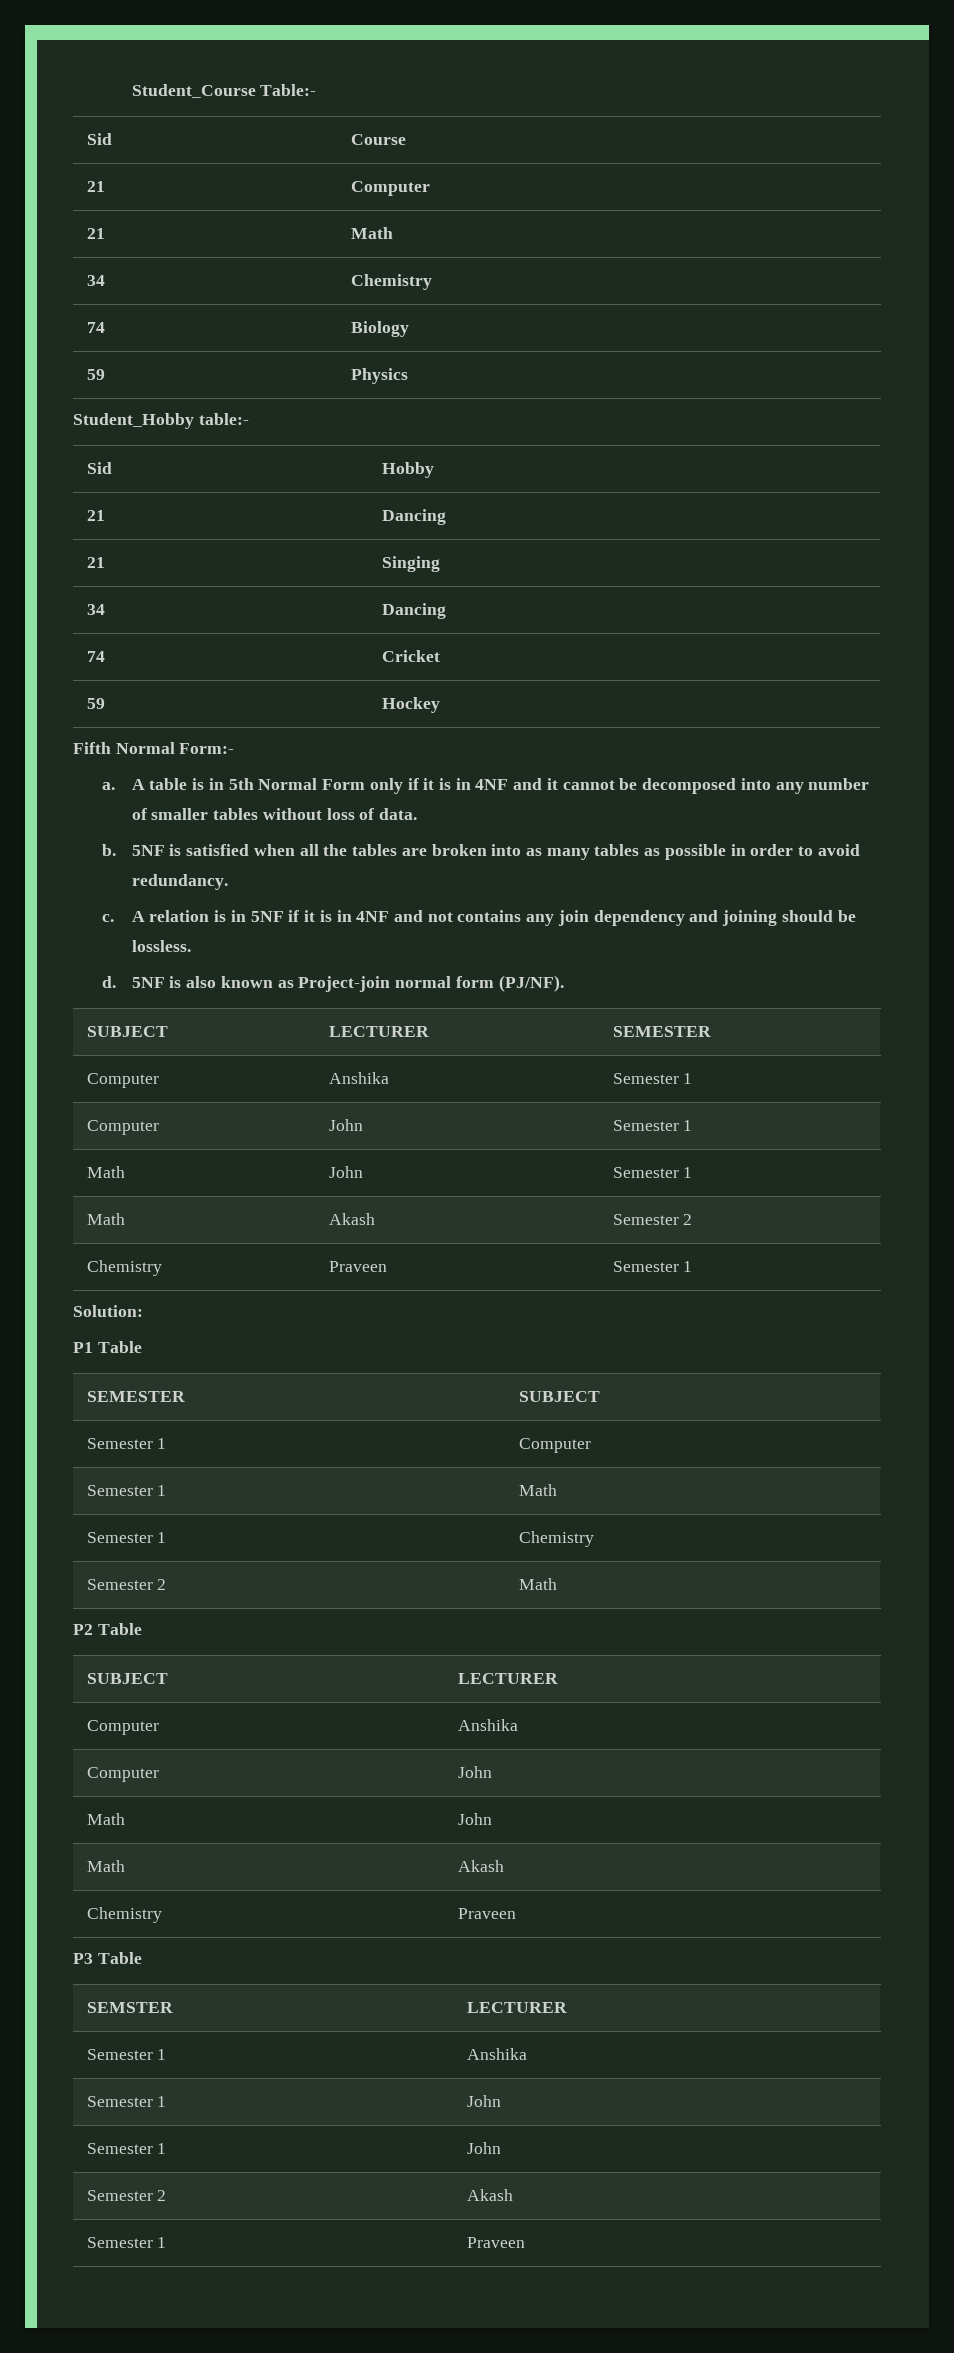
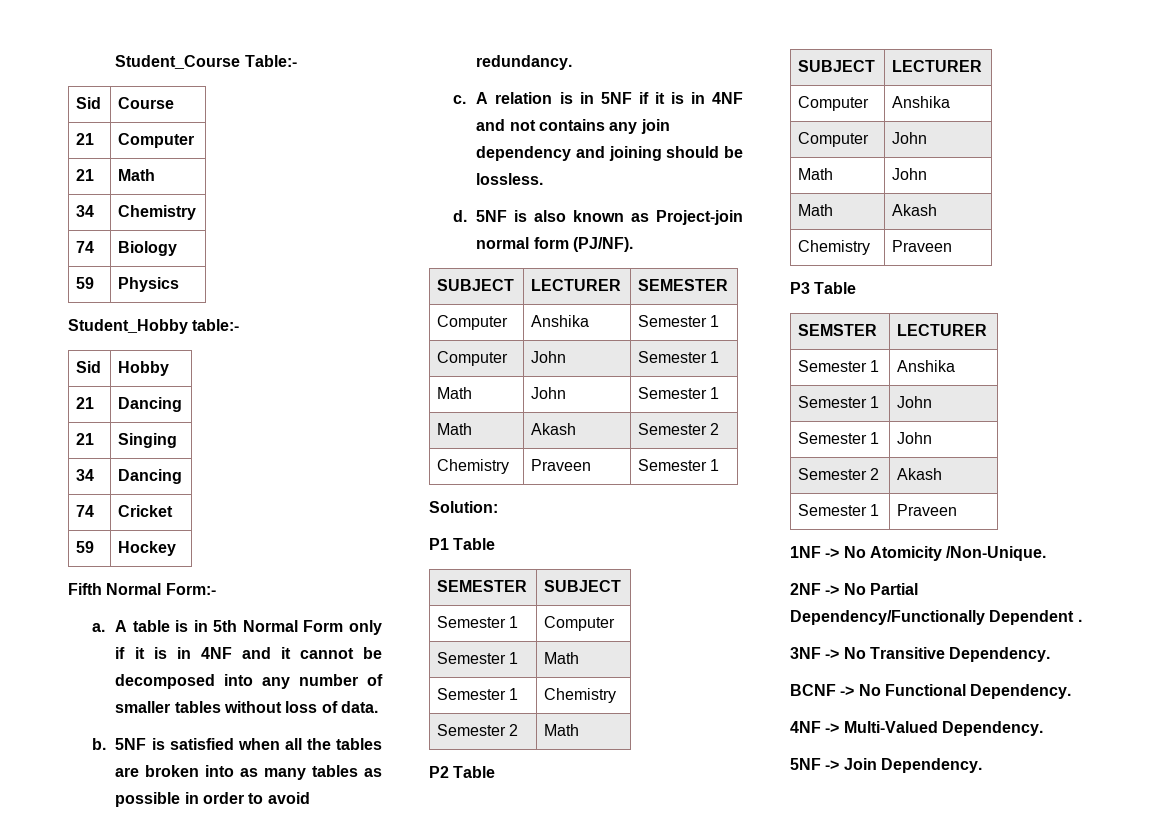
+ 1NF -> No Atomicity /Non-Unique.
+ 2NF -> No Partial Dependency/Functionally Dependent .
+ 3NF -> No Transitive Dependency.
+ BCNF -> No Functional Dependency.
+ 4NF -> Multi-Valued Dependency.
+ 5NF -> Join Dependency.

